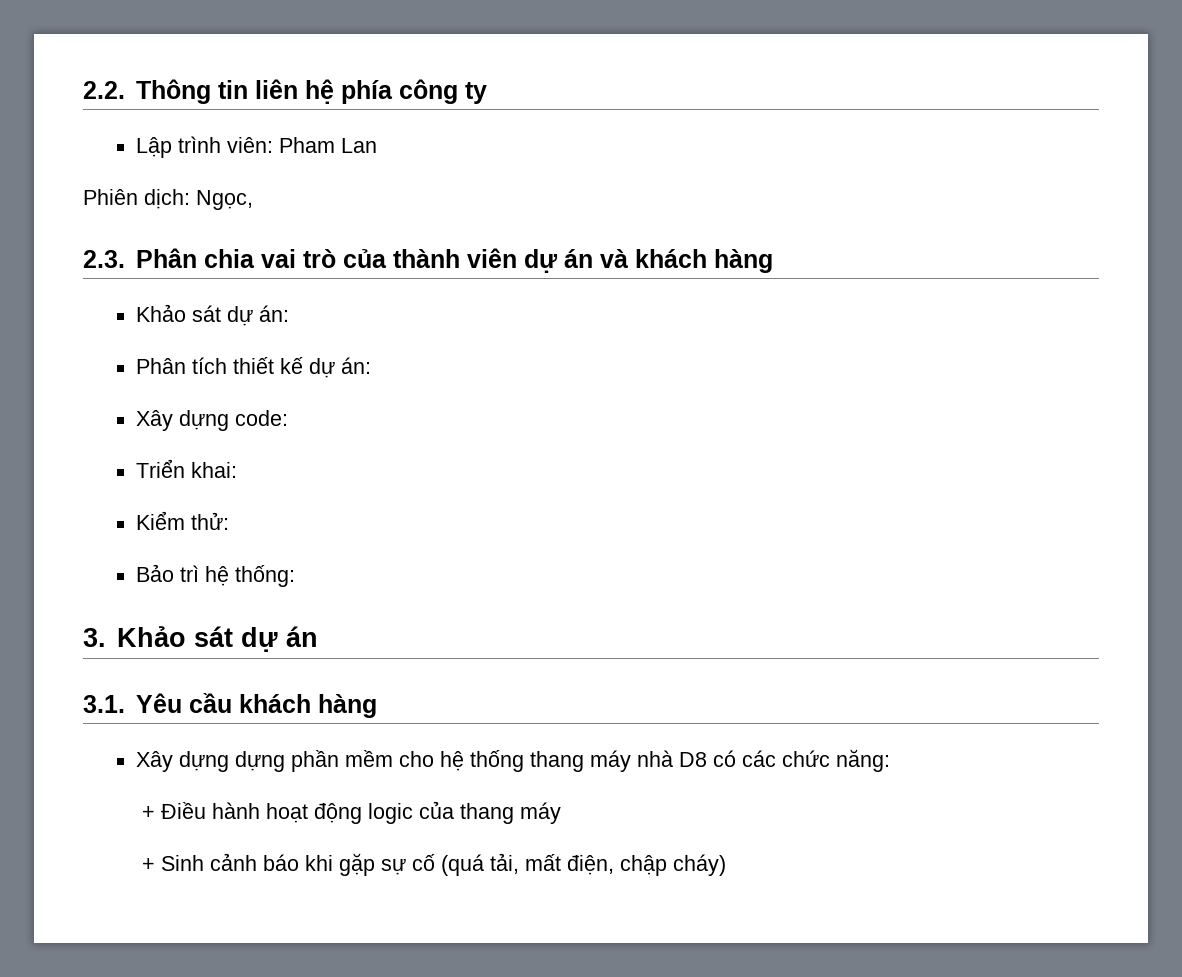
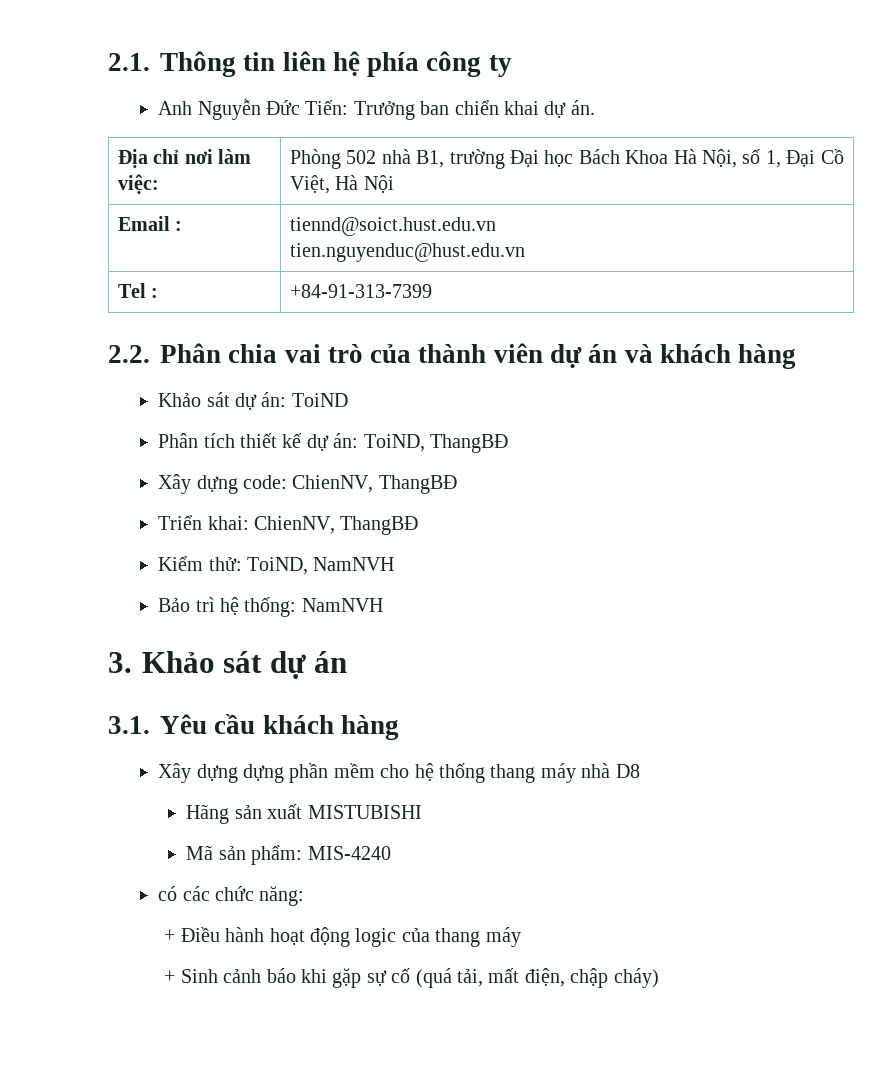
- 2.2. Thông tin liên hệ phía công ty
+ 2.1. Thông tin liên hệ phía công ty
- Lập trình viên: Pham Lan
- Phiên dịch: Ngọc,
- 2.3. Phân chia vai trò của thành viên dự án và khách hàng
+ Anh Nguyễn Đức Tiến: Trưởng ban chiển khai dự án.
+ Địa chỉ nơi làm việc: | Phòng 502 nhà B1, trường Đại học Bách Khoa Hà Nội, số 1, Đại Cồ Việt, Hà Nội
+ Email : | tiennd@soict.hust.edu.vn
+ tien.nguyenduc@hust.edu.vn
+ Tel : | +84-91-313-7399
+ 2.2. Phân chia vai trò của thành viên dự án và khách hàng
- Khảo sát dự án:
+ Khảo sát dự án: ToiND
- Phân tích thiết kế dự án:
+ Phân tích thiết kế dự án: ToiND, ThangBĐ
- Xây dựng code:
+ Xây dựng code: ChienNV, ThangBĐ
- Triển khai:
+ Triển khai: ChienNV, ThangBĐ
- Kiểm thử:
+ Kiểm thử: ToiND, NamNVH
- Bảo trì hệ thống:
+ Bảo trì hệ thống: NamNVH
- Xây dựng dựng phần mềm cho hệ thống thang máy nhà D8 có các chức năng:
+ Xây dựng dựng phần mềm cho hệ thống thang máy nhà D8
+ Hãng sản xuất MISTUBISHI
+ Mã sản phẩm: MIS-4240
+ có các chức năng:

